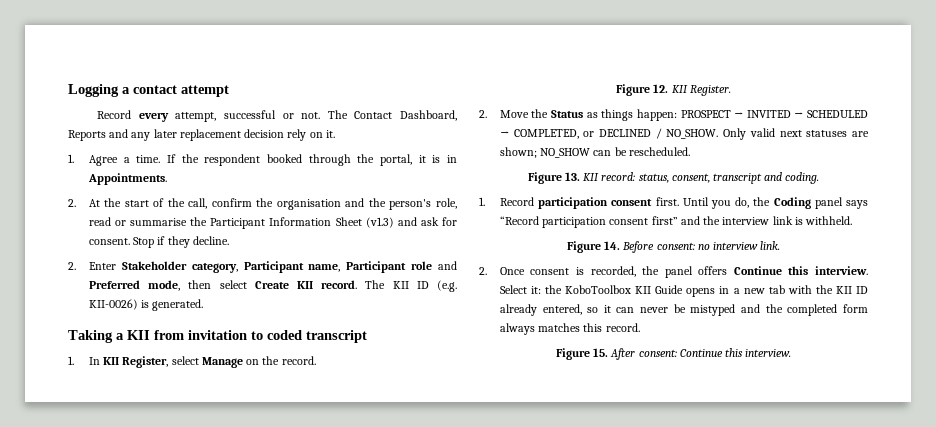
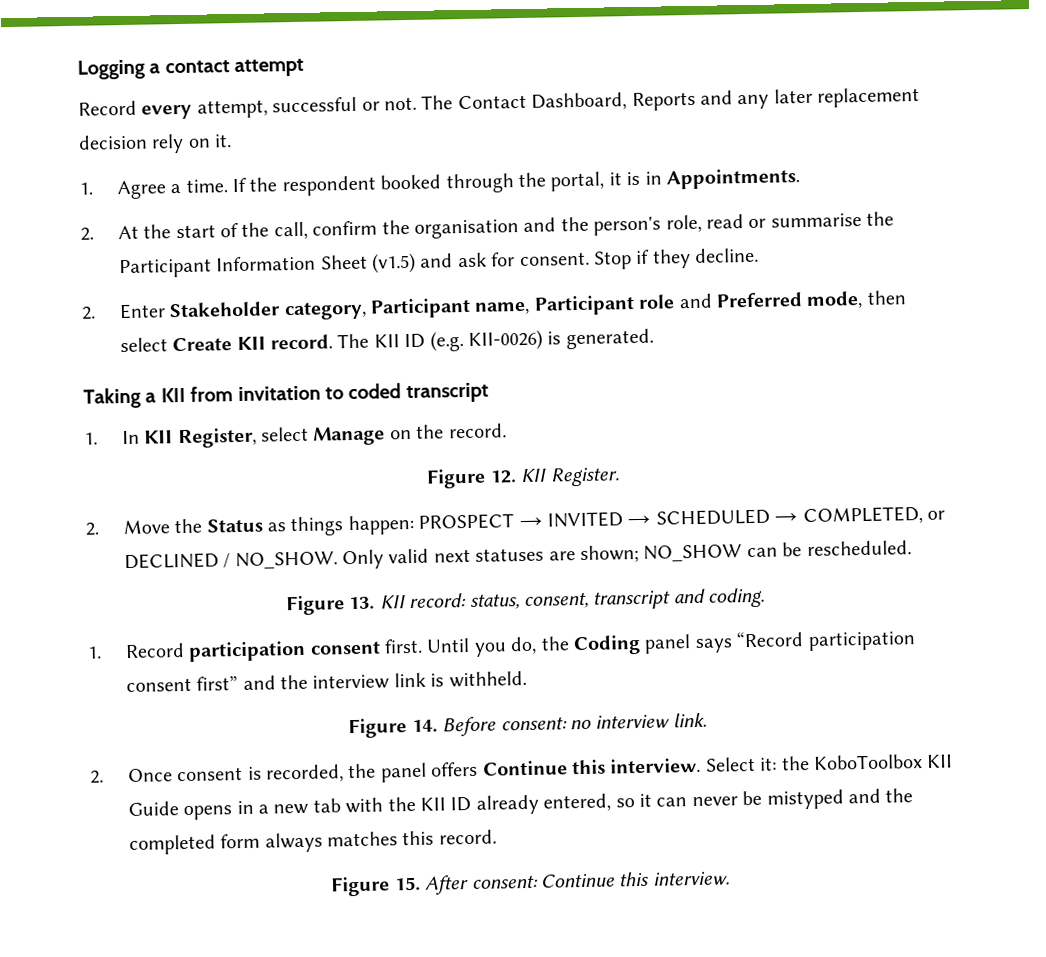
- 2. At the start of the call, confirm the organisation and the person's role, read or summarise the Participant Information Sheet (v1.3) and ask for consent.
+ 2. At the start of the call, confirm the organisation and the person's role, read or summarise the Participant Information Sheet (v1.5) and ask for consent.

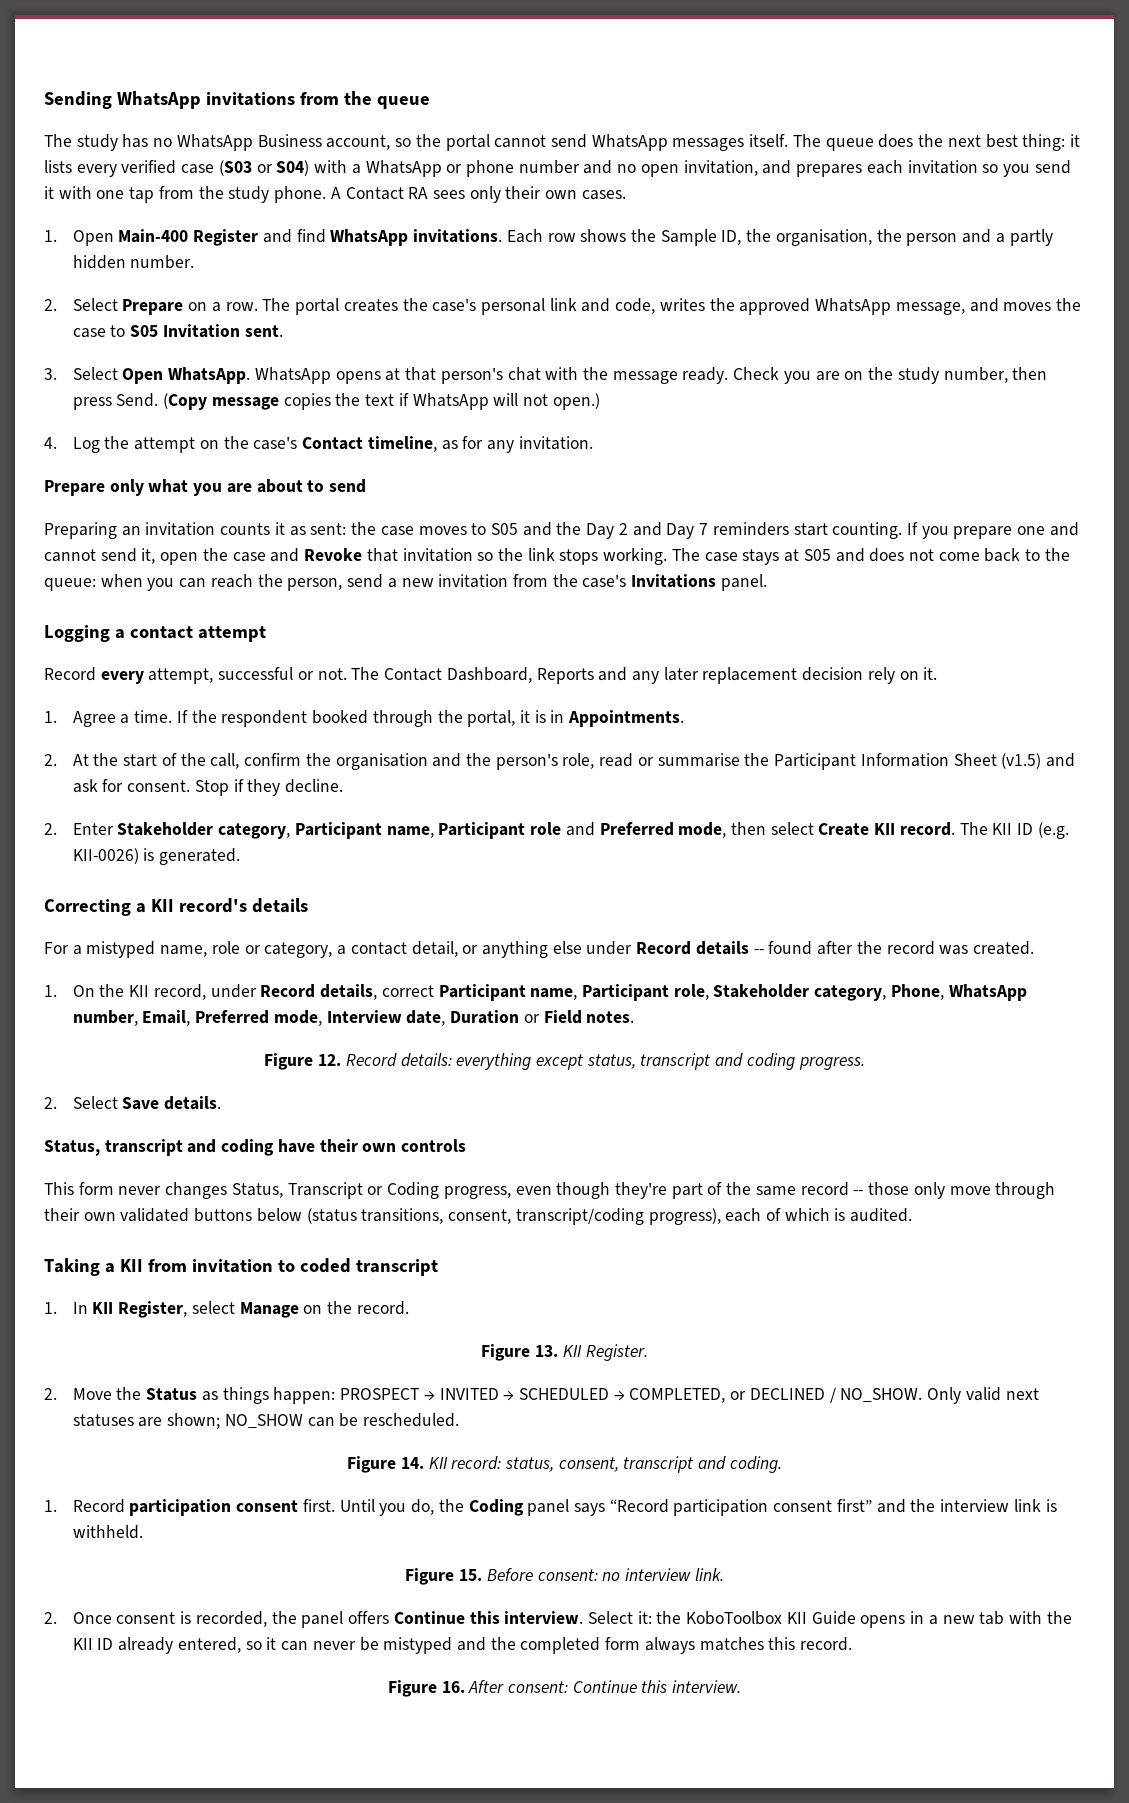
+ Sending WhatsApp invitations from the queue
+ The study has no WhatsApp Business account, so the portal cannot send WhatsApp messages itself. The queue does the next best thing: it lists every verified case (S03 or S04) with a WhatsApp or phone number and no open invitation, and prepares each invitation so you send it with one tap from the study phone. A Contact RA sees only their own cases.
+ 1. Open Main-400 Register and find WhatsApp invitations. Each row shows the Sample ID, the organisation, the person and a partly hidden number.
+ 2. Select Prepare on a row. The portal creates the case's personal link and code, writes the approved WhatsApp message, and moves the case to S05 Invitation sent.
+ 3. Select Open WhatsApp. WhatsApp opens at that person's chat with the message ready. Check you are on the study number, then press Send. (Copy message copies the text if WhatsApp will not open.)
+ 4. Log the attempt on the case's Contact timeline, as for any invitation.
+ Prepare only what you are about to send
+ Preparing an invitation counts it as sent: the case moves to S05 and the Day 2 and Day 7 reminders start counting. If you prepare one and cannot send it, open the case and Revoke that invitation so the link stops working. The case stays at S05 and does not come back to the queue: when you can reach the person, send a new invitation from the case's Invitations panel.
+ Correcting a KII record's details
+ For a mistyped name, role or category, a contact detail, or anything else under Record details -- found after the record was created.
+ 1. On the KII record, under Record details, correct Participant name, Participant role, Stakeholder category, Phone, WhatsApp number, Email, Preferred mode, Interview date, Duration or Field notes.
+ Figure 12. Record details: everything except status, transcript and coding progress.
+ 2. Select Save details.
+ Status, transcript and coding have their own controls
+ This form never changes Status, Transcript or Coding progress, even though they're part of the same record -- those only move through their own validated buttons below (status transitions, consent, transcript/coding progress), each of which is audited.
- Figure 12. KII Register.
+ Figure 13. KII Register.
- Figure 13. KII record: status, consent, transcript and coding.
+ Figure 14. KII record: status, consent, transcript and coding.
- Figure 14. Before consent: no interview link.
+ Figure 15. Before consent: no interview link.
- Figure 15. After consent: Continue this interview.
+ Figure 16. After consent: Continue this interview.

